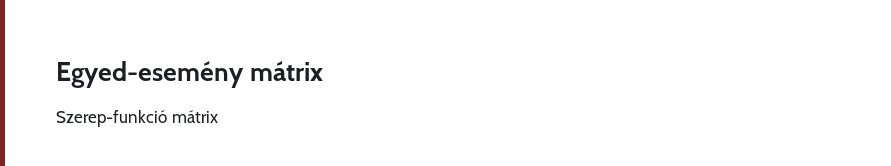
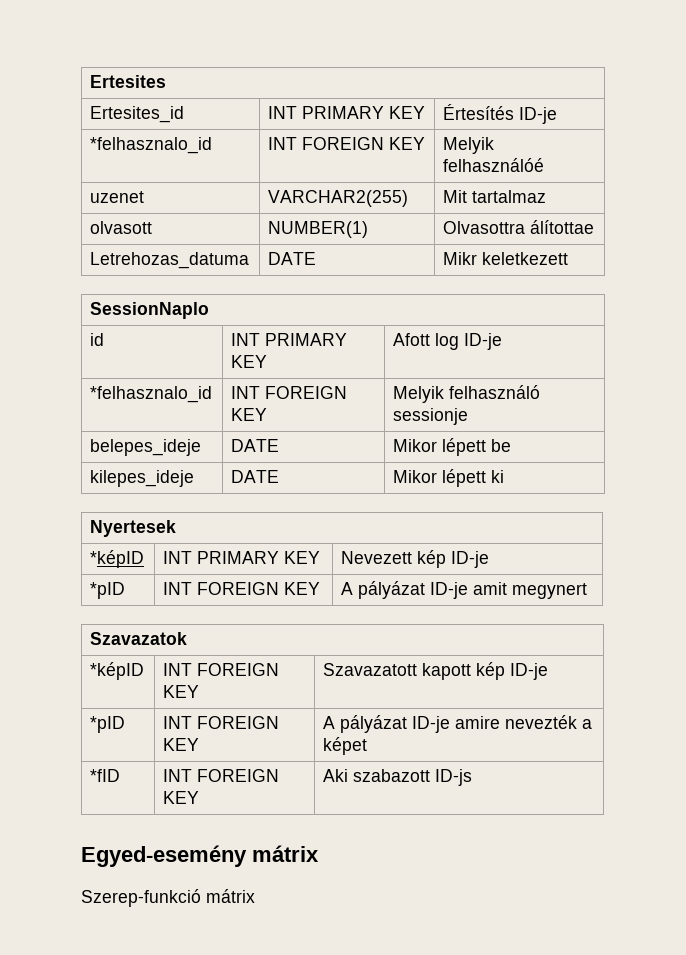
+ Ertesites
+ Ertesites_id | INT PRIMARY KEY | Értesítés ID-je
+ *felhasznalo_id | INT FOREIGN KEY | Melyik felhasználóé
+ uzenet | VARCHAR2(255) | Mit tartalmaz
+ olvasott | NUMBER(1) | Olvasottra álítottae
+ Letrehozas_datuma | DATE | Mikr keletkezett
+ SessionNaplo
+ id | INT PRIMARY KEY | Afott log ID-je
+ *felhasznalo_id | INT FOREIGN KEY | Melyik felhasználó sessionje
+ belepes_ideje | DATE | Mikor lépett be
+ kilepes_ideje | DATE | Mikor lépett ki
+ Nyertesek
+ *képID | INT PRIMARY KEY | Nevezett kép ID-je
+ *pID | INT FOREIGN KEY | A pályázat ID-je amit megynert
+ Szavazatok
+ *képID | INT FOREIGN KEY | Szavazatott kapott kép ID-je
+ *pID | INT FOREIGN KEY | A pályázat ID-je amire nevezték a képet
+ *fID | INT FOREIGN KEY | Aki szabazott ID-js

